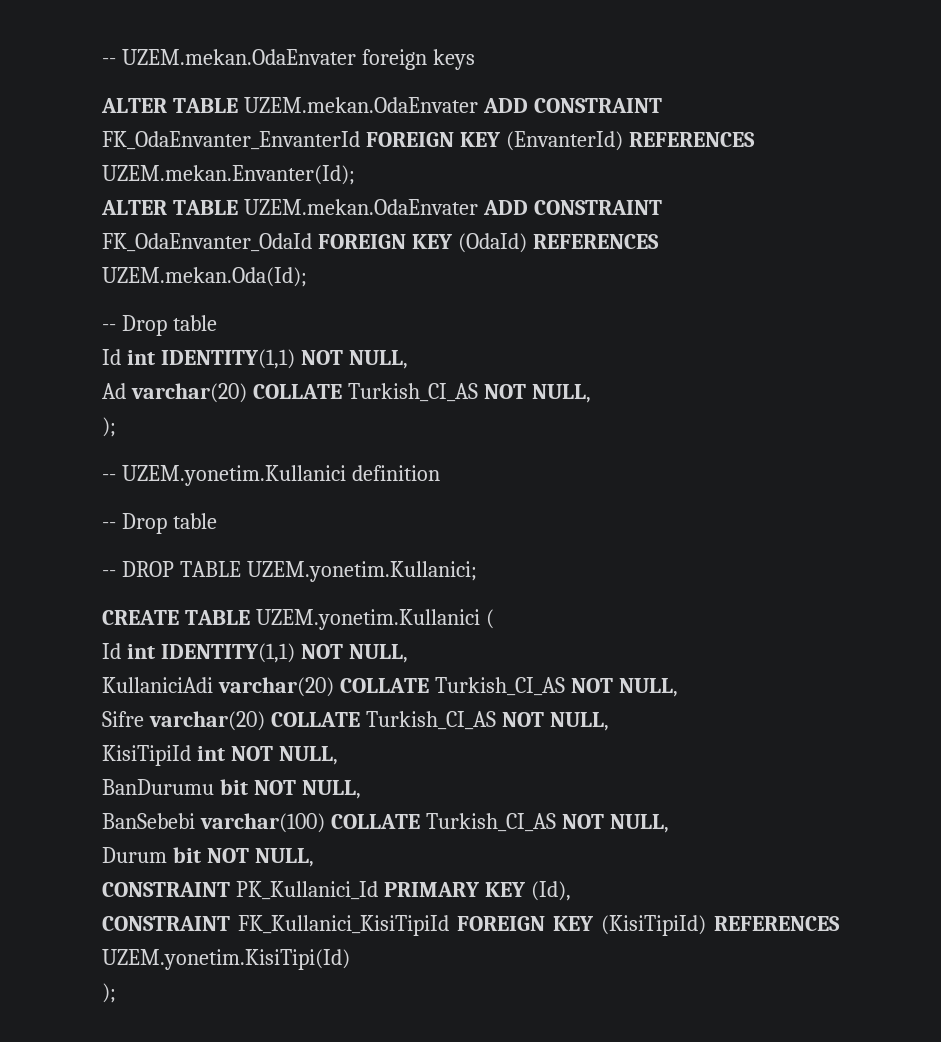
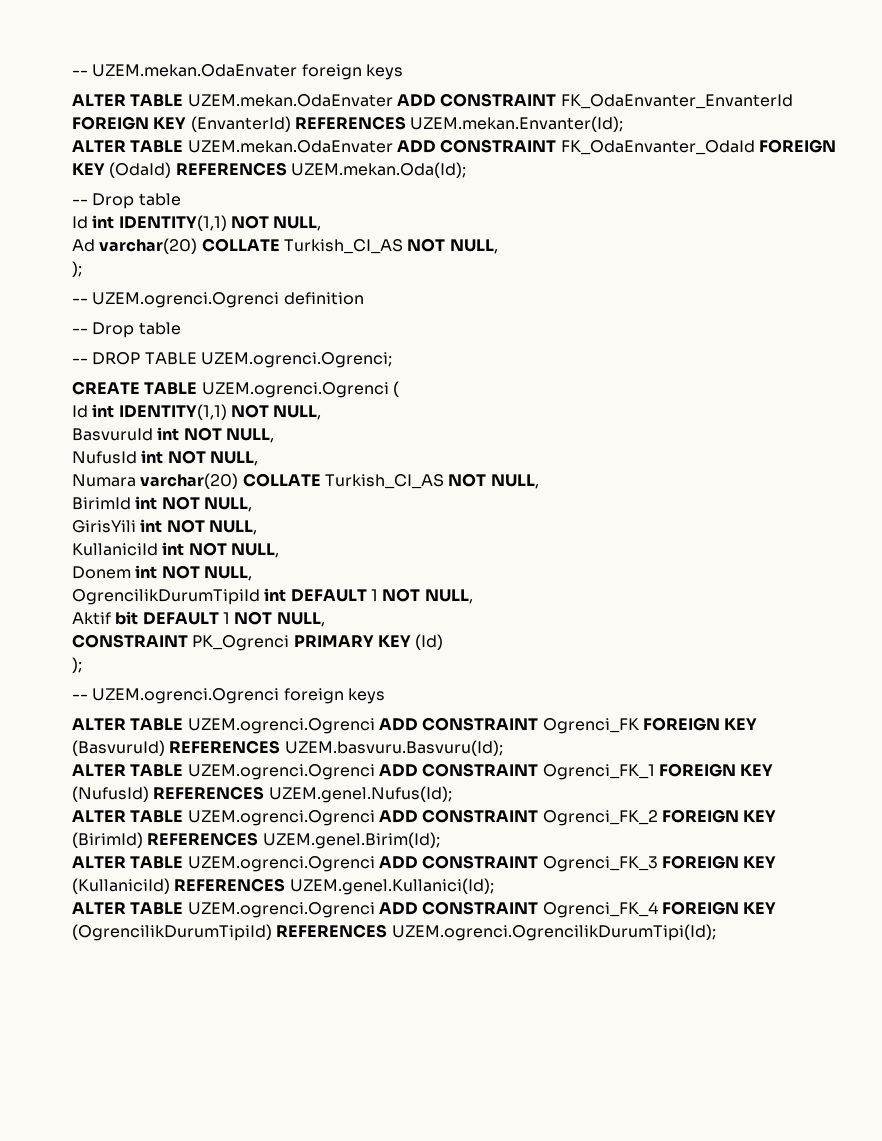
- -- UZEM.yonetim.Kullanici definition
+ -- UZEM.ogrenci.Ogrenci definition
- -- DROP TABLE UZEM.yonetim.Kullanici;
+ -- DROP TABLE UZEM.ogrenci.Ogrenci;
- CREATE TABLE UZEM.yonetim.Kullanici (
+ CREATE TABLE UZEM.ogrenci.Ogrenci (
- KullaniciAdi varchar(20) COLLATE Turkish_CI_AS NOT NULL,
- Sifre varchar(20) COLLATE Turkish_CI_AS NOT NULL,
- KisiTipiId int NOT NULL,
- BanDurumu bit NOT NULL,
- BanSebebi varchar(100) COLLATE Turkish_CI_AS NOT NULL,
- Durum bit NOT NULL,
+ BasvuruId int NOT NULL,
+ NufusId int NOT NULL,
+ Numara varchar(20) COLLATE Turkish_CI_AS NOT NULL,
+ BirimId int NOT NULL,
+ GirisYili int NOT NULL,
+ KullaniciId int NOT NULL,
+ Donem int NOT NULL,
+ OgrencilikDurumTipiId int DEFAULT 1 NOT NULL,
+ Aktif bit DEFAULT 1 NOT NULL,
- CONSTRAINT PK_Kullanici_Id PRIMARY KEY (Id),
- CONSTRAINT FK_Kullanici_KisiTipiId FOREIGN KEY (KisiTipiId) REFERENCES UZEM.yonetim.KisiTipi(Id)
+ CONSTRAINT PK_Ogrenci PRIMARY KEY (Id)
  );
+ -- UZEM.ogrenci.Ogrenci foreign keys
+ ALTER TABLE UZEM.ogrenci.Ogrenci ADD CONSTRAINT Ogrenci_FK FOREIGN KEY (BasvuruId) REFERENCES UZEM.basvuru.Basvuru(Id);
+ ALTER TABLE UZEM.ogrenci.Ogrenci ADD CONSTRAINT Ogrenci_FK_1 FOREIGN KEY (NufusId) REFERENCES UZEM.genel.Nufus(Id);
+ ALTER TABLE UZEM.ogrenci.Ogrenci ADD CONSTRAINT Ogrenci_FK_2 FOREIGN KEY (BirimId) REFERENCES UZEM.genel.Birim(Id);
+ ALTER TABLE UZEM.ogrenci.Ogrenci ADD CONSTRAINT Ogrenci_FK_3 FOREIGN KEY (KullaniciId) REFERENCES UZEM.genel.Kullanici(Id);
+ ALTER TABLE UZEM.ogrenci.Ogrenci ADD CONSTRAINT Ogrenci_FK_4 FOREIGN KEY (OgrencilikDurumTipiId) REFERENCES UZEM.ogrenci.OgrencilikDurumTipi(Id);

